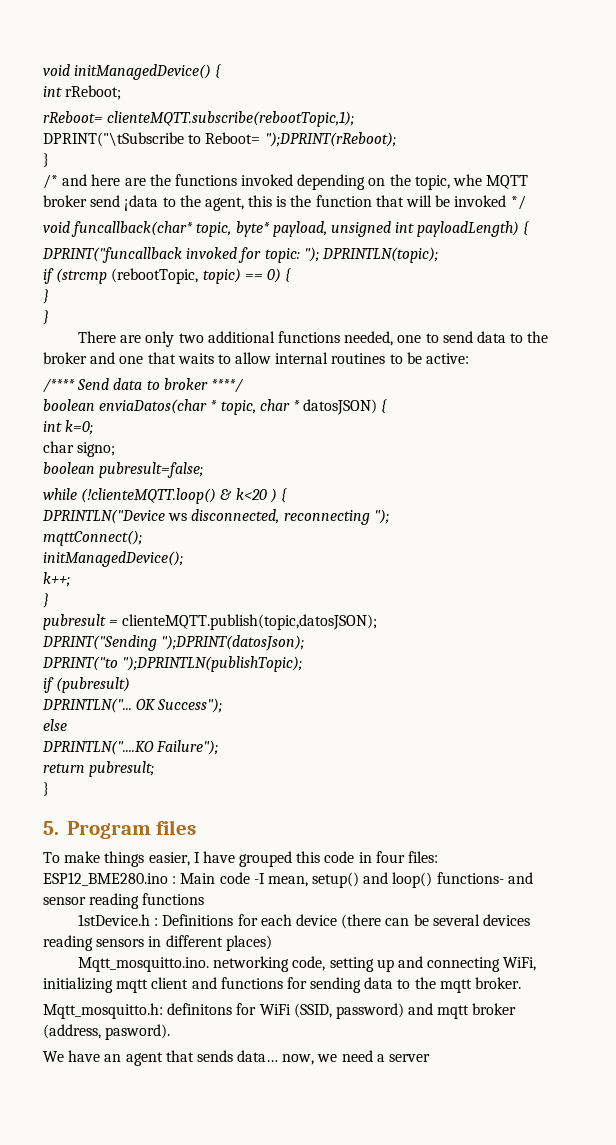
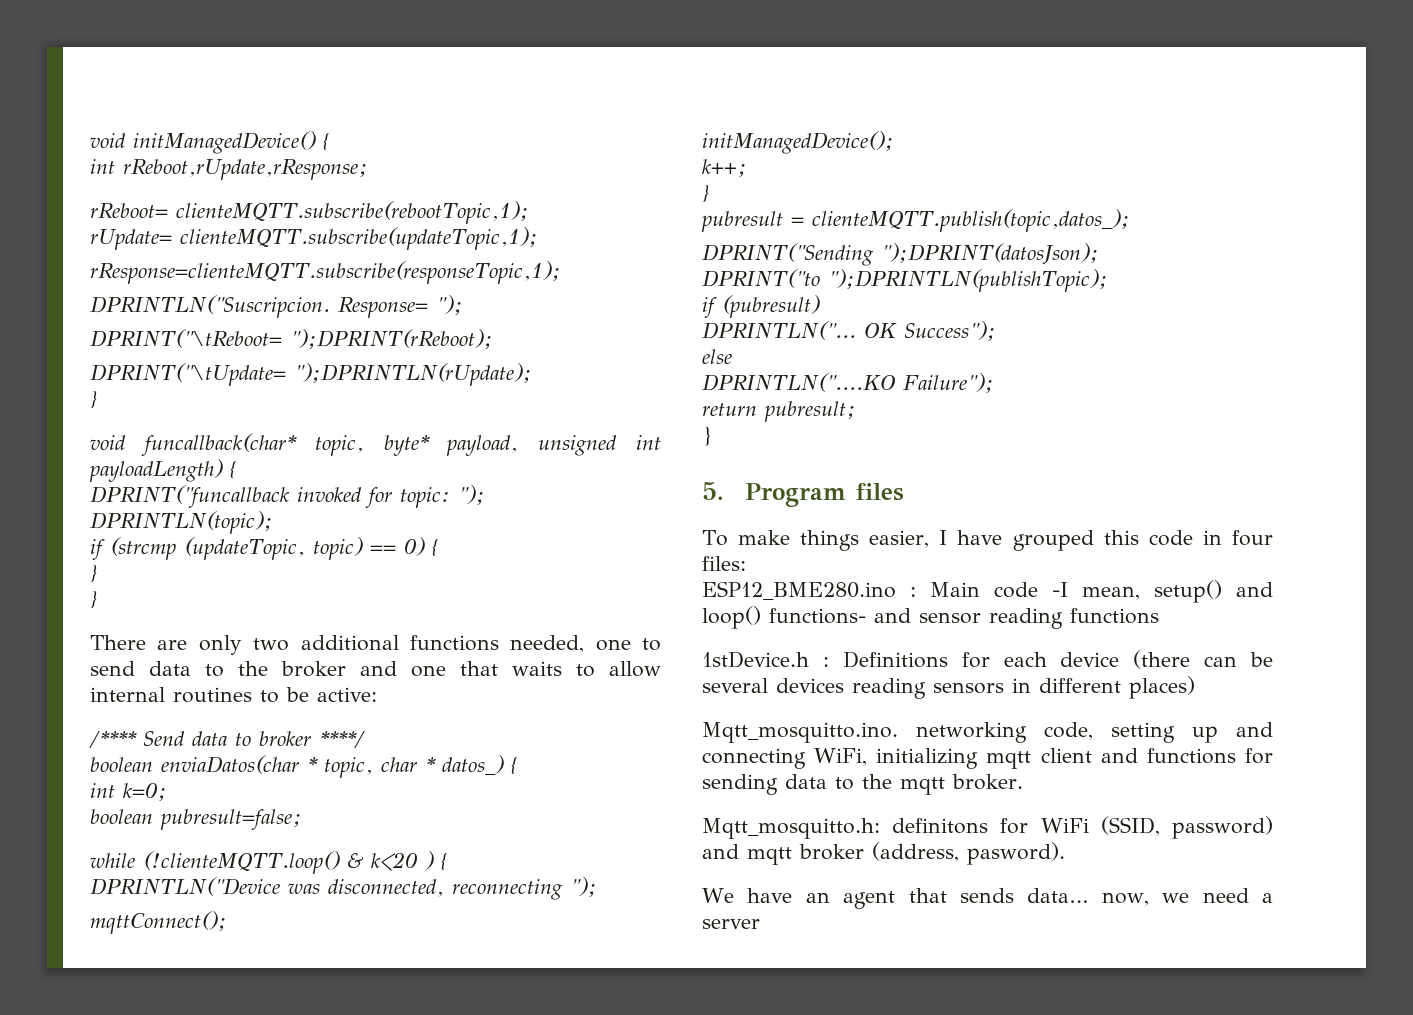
- int rReboot;
+ int rReboot,rUpdate,rResponse;
- DPRINT("\tSubscribe to Reboot= ");DPRINT(rReboot);
+ rUpdate= clienteMQTT.subscribe(updateTopic,1);
+ rResponse=clienteMQTT.subscribe(responseTopic,1);
+ DPRINTLN("Suscripcion. Response= ");
+ DPRINT("\tReboot= ");DPRINT(rReboot);
+ DPRINT("\tUpdate= ");DPRINTLN(rUpdate);
  }
- /* and here are the functions invoked depending on the topic, whe MQTT broker send ¡data to the agent, this is the function that will be invoked */
- if (strcmp (rebootTopic, topic) == 0) {
+ if (strcmp (updateTopic, topic) == 0) {
- boolean enviaDatos(char * topic, char * datosJSON) {
+ boolean enviaDatos(char * topic, char * datos_) {
- char signo;
- DPRINTLN("Device ws disconnected, reconnecting ");
+ DPRINTLN("Device was disconnected, reconnecting ");
- pubresult = clienteMQTT.publish(topic,datosJSON);
+ pubresult = clienteMQTT.publish(topic,datos_);

